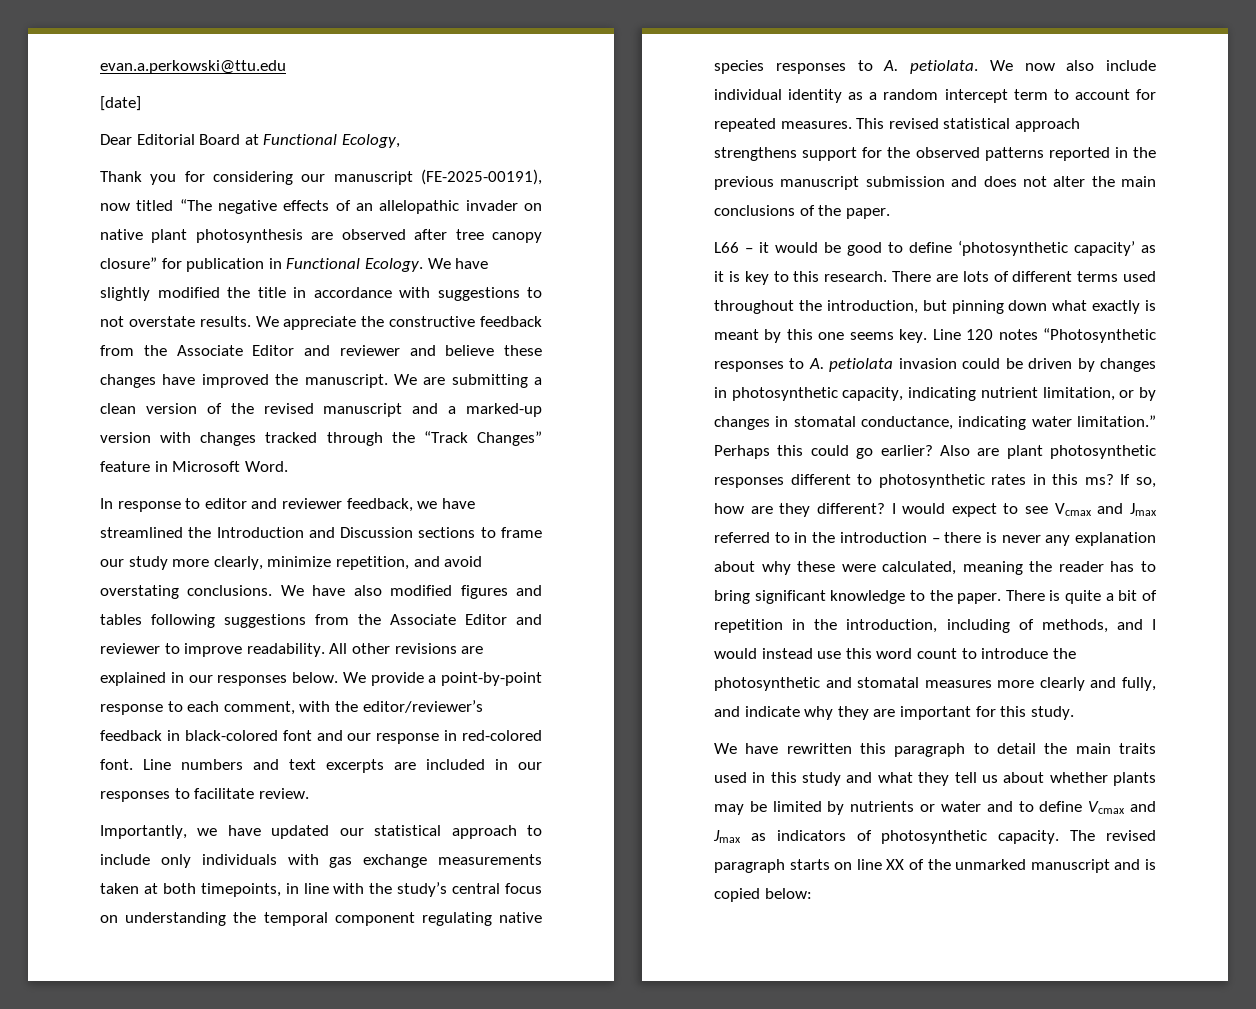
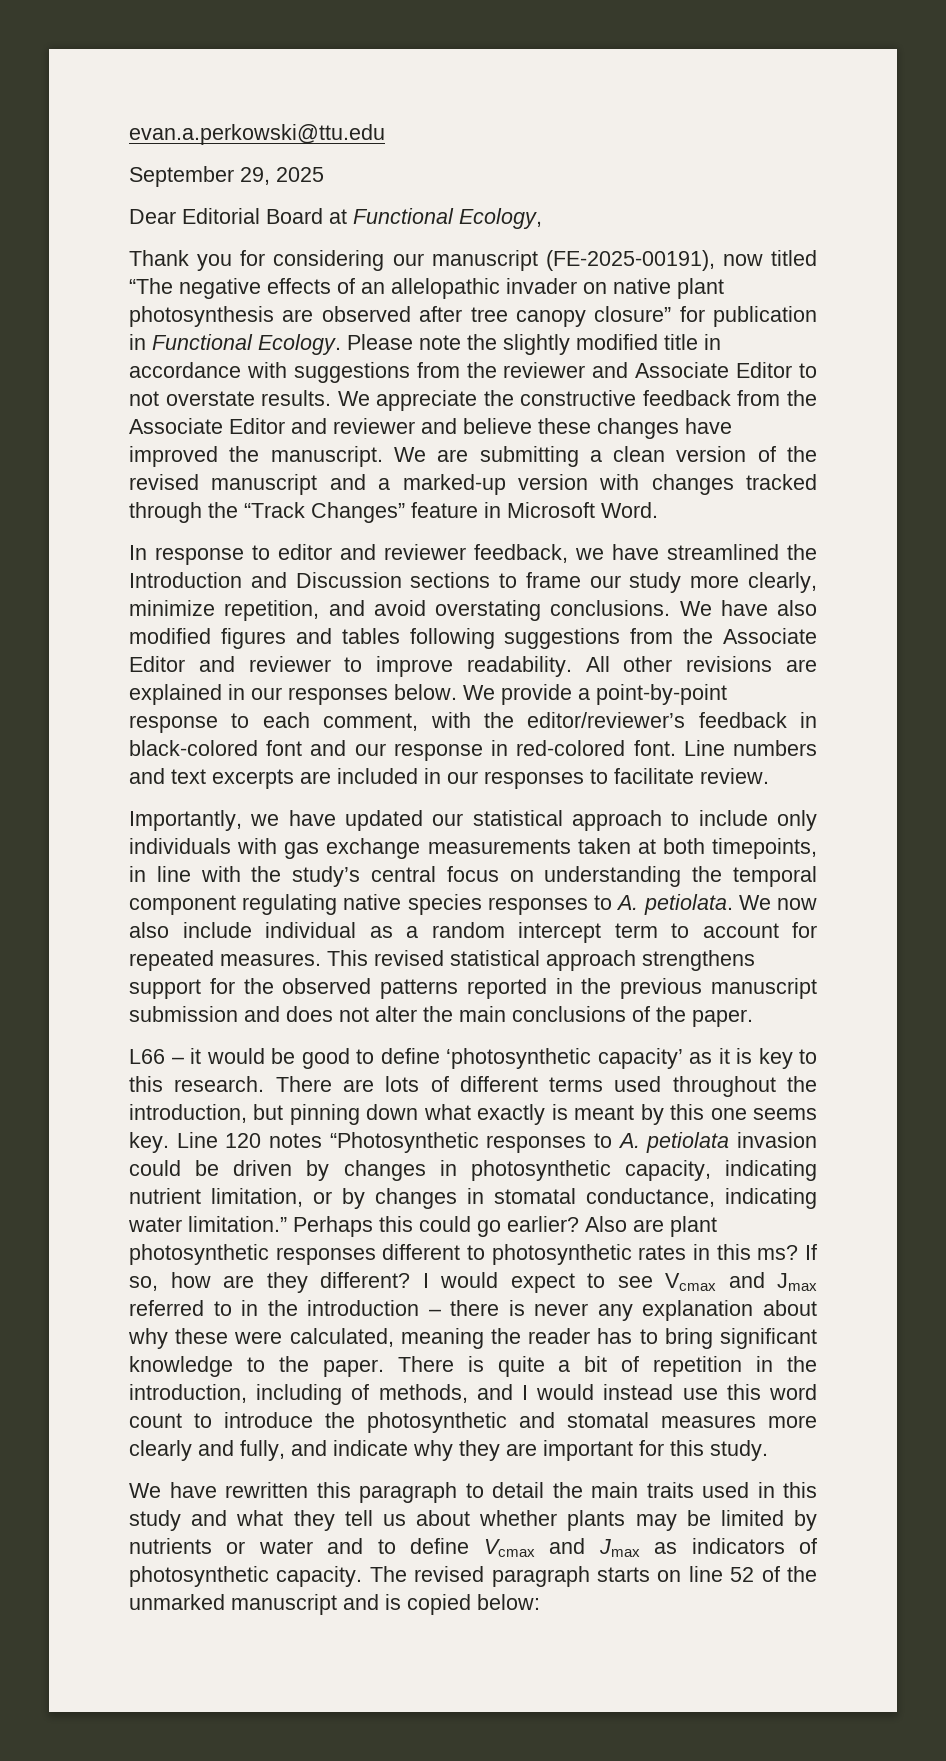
- [date]
+ September 29, 2025
- We have slightly modified the title in accordance with suggestions to not overstate results.
+ Please note the slightly modified title in accordance with suggestions from the reviewer and Associate Editor to not overstate results.
- We now also include individual identity as a random intercept term to account for repeated measures.
+ We now also include individual as a random intercept term to account for repeated measures.
- The revised paragraph starts on line XX of the unmarked manuscript and is copied below:
+ The revised paragraph starts on line 52 of the unmarked manuscript and is copied below:

